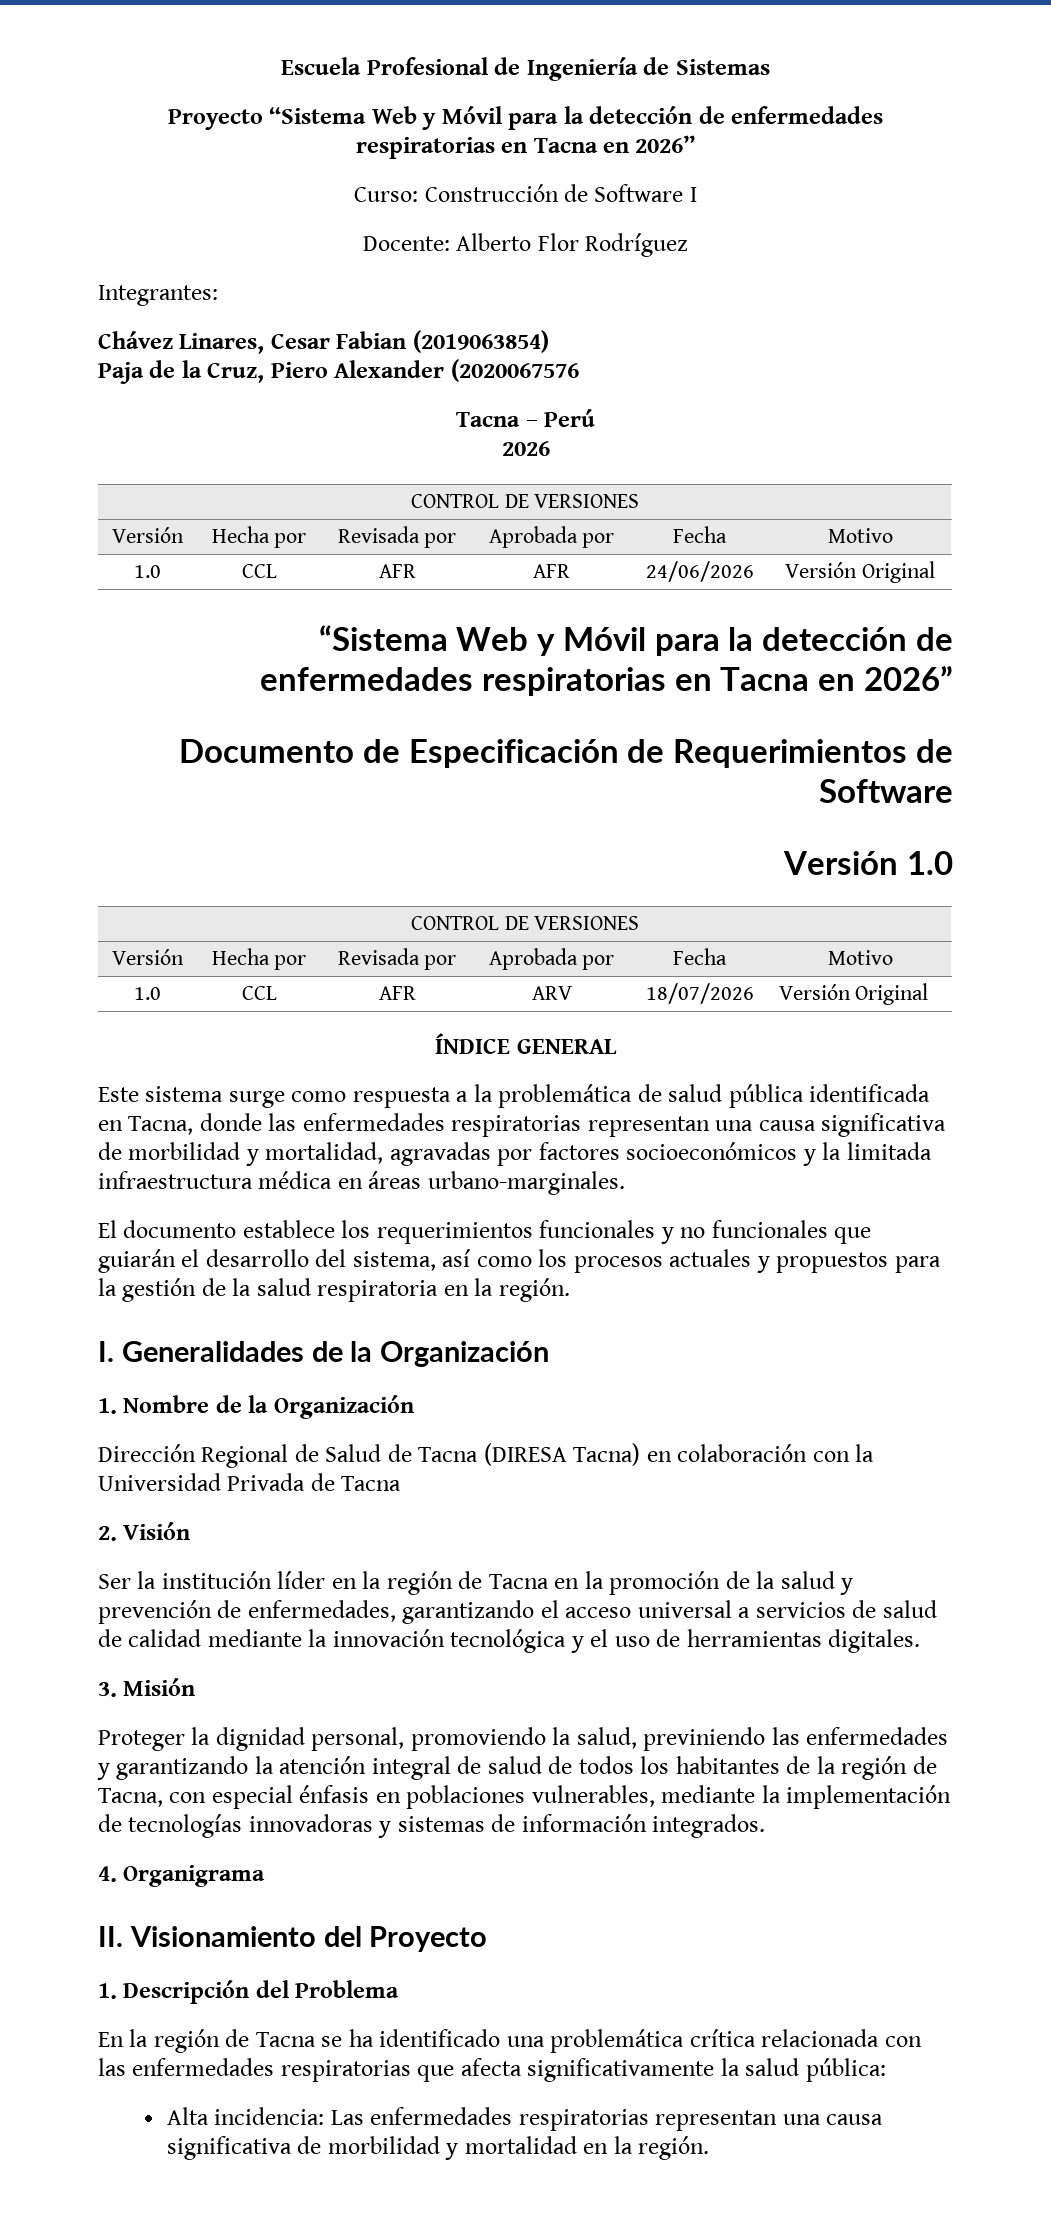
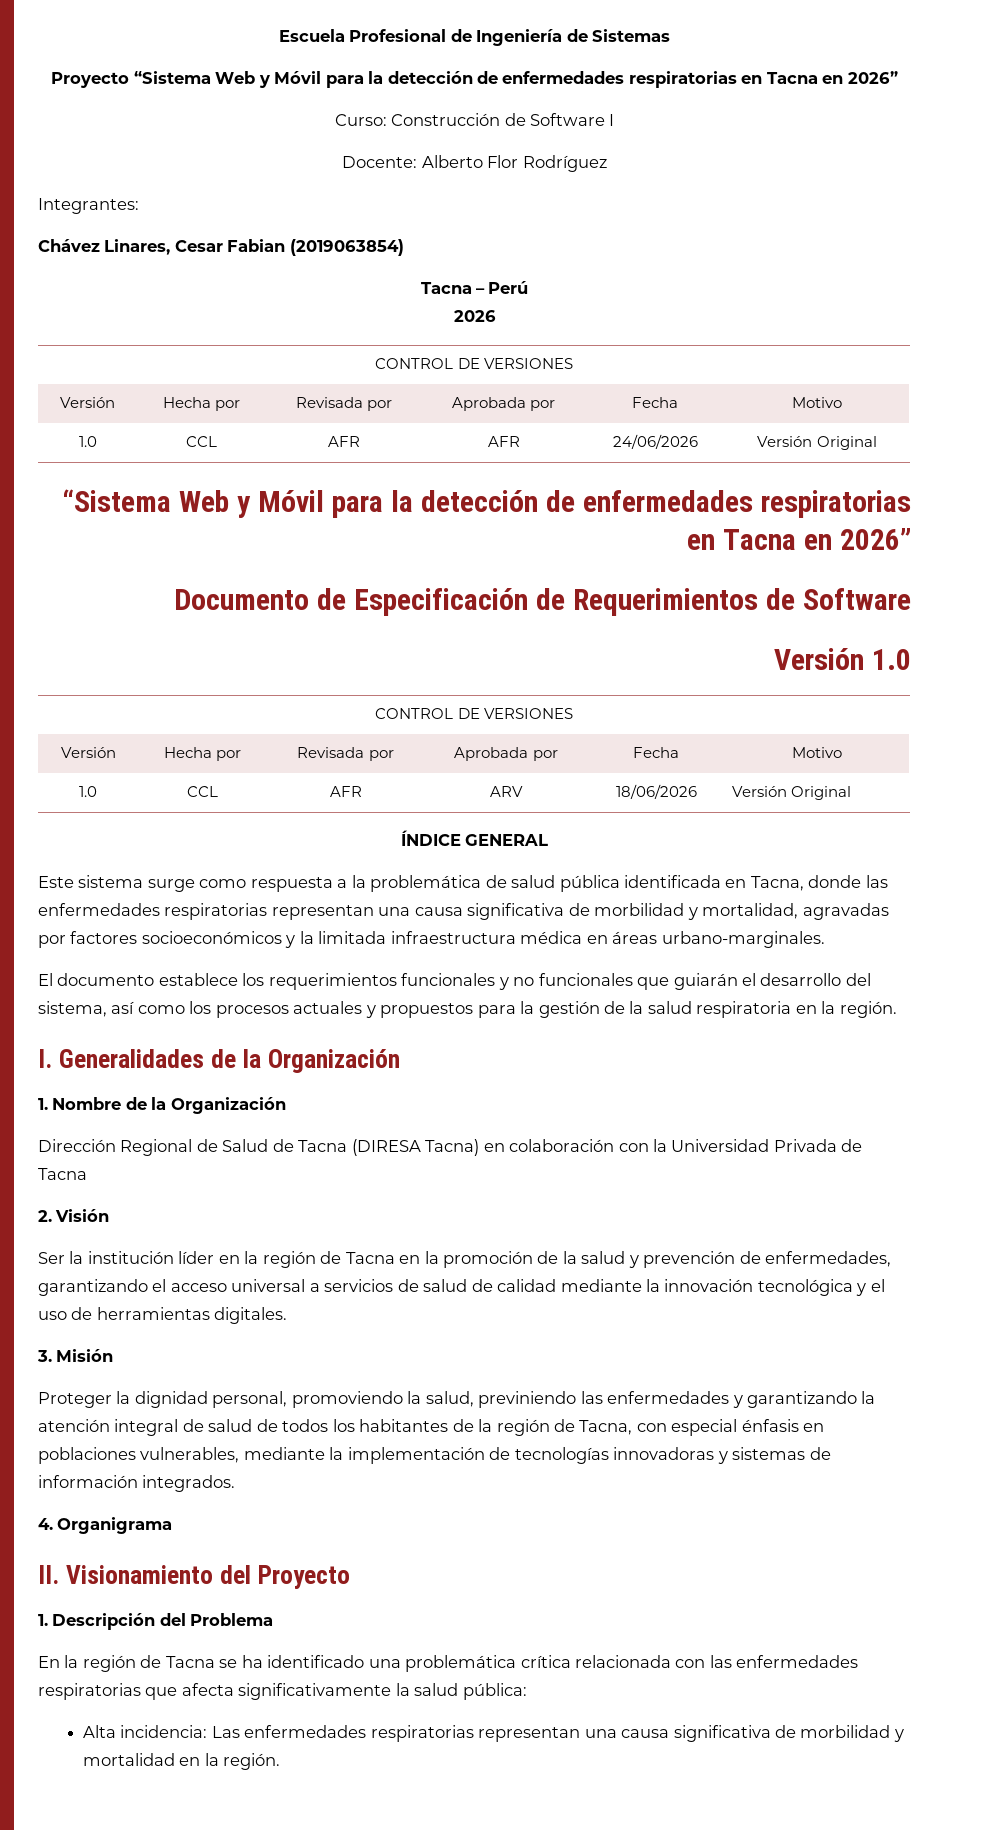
- Paja de la Cruz, Piero Alexander (2020067576
- 1.0 | CCL | AFR | ARV | 18/07/2026 | Versión Original
+ 1.0 | CCL | AFR | ARV | 18/06/2026 | Versión Original

